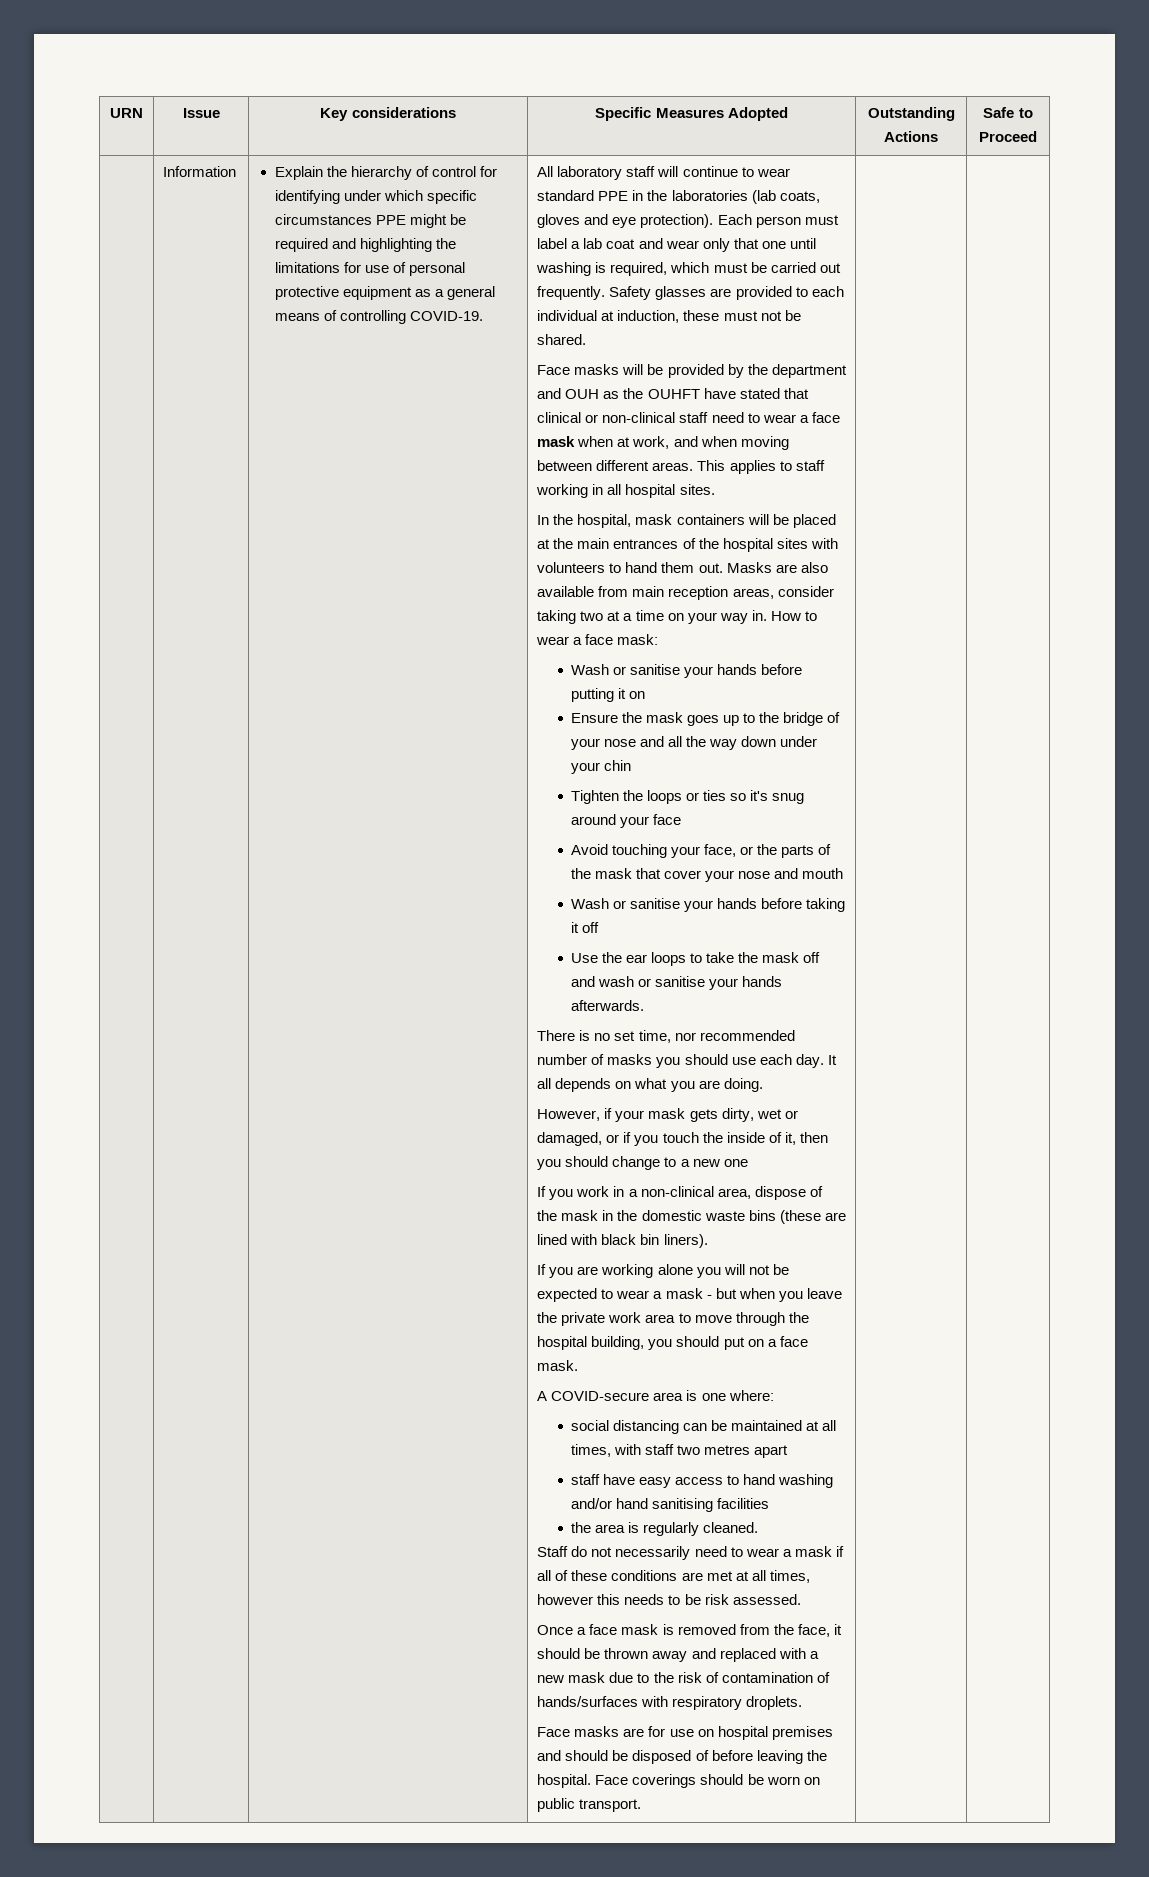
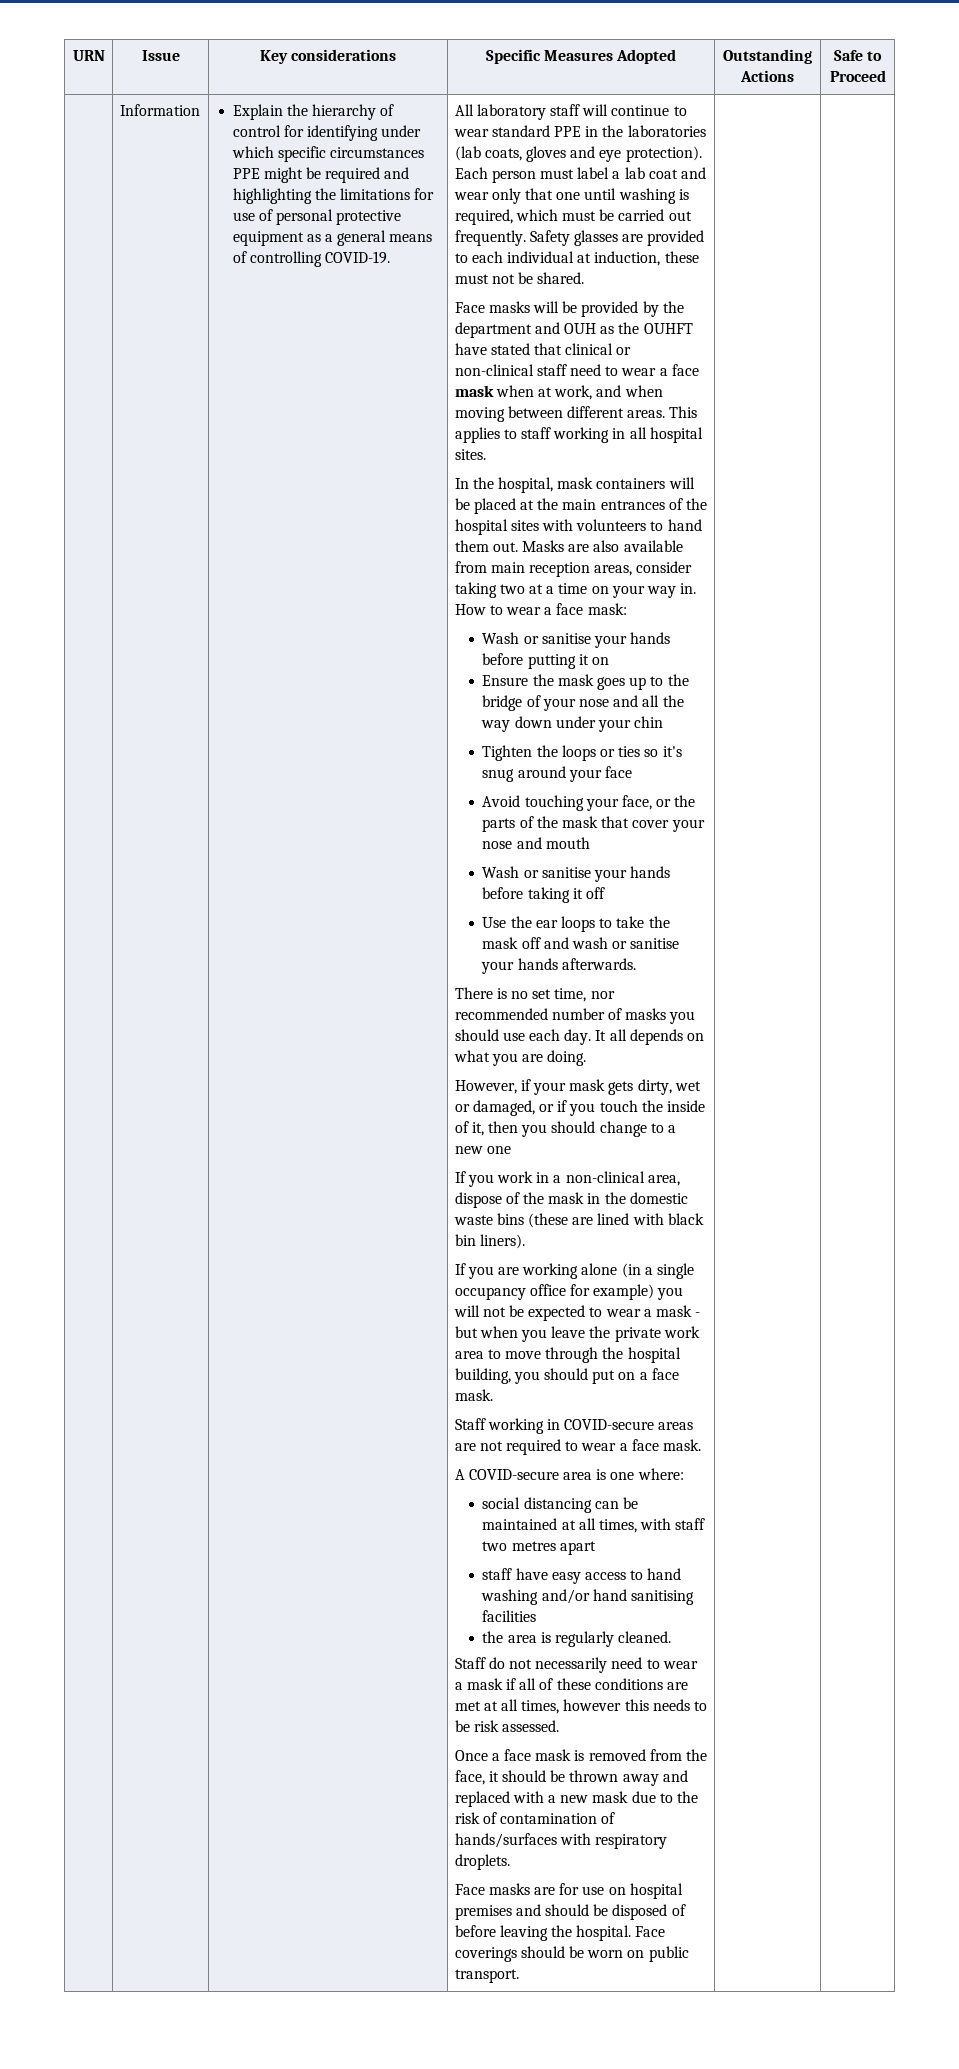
- If you are working alone you will not be expected to wear a mask - but when you leave the private work area to move through the hospital building, you should put on a face mask.
+ If you are working alone (in a single occupancy office for example) you will not be expected to wear a mask - but when you leave the private work area to move through the hospital building, you should put on a face mask.
+ Staff working in COVID-secure areas are not required to wear a face mask.

